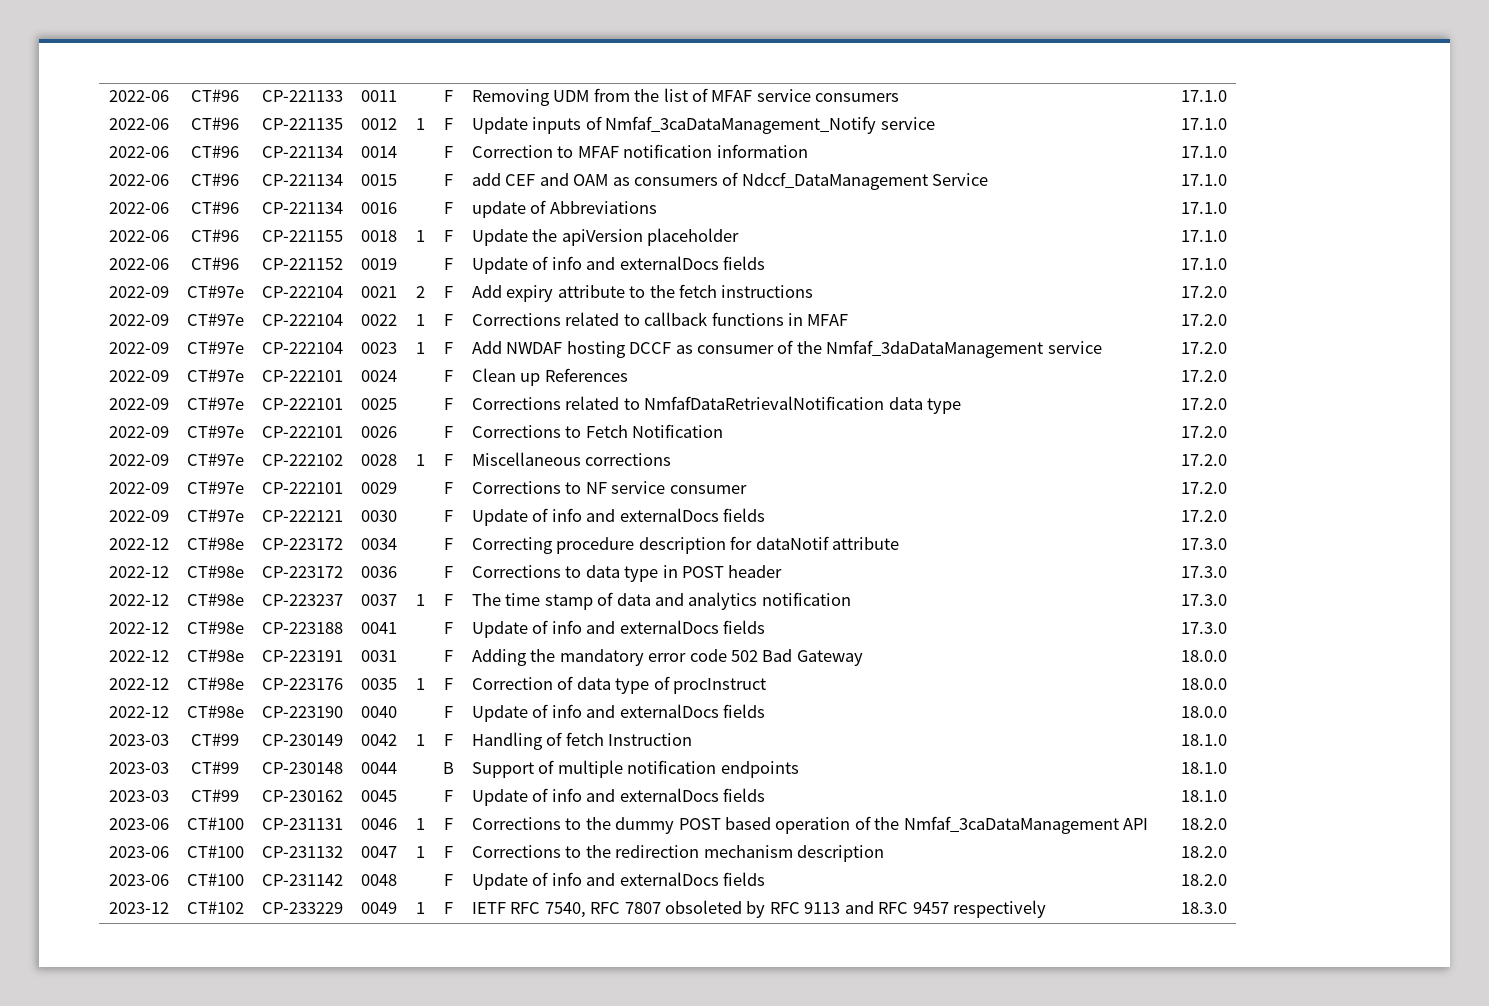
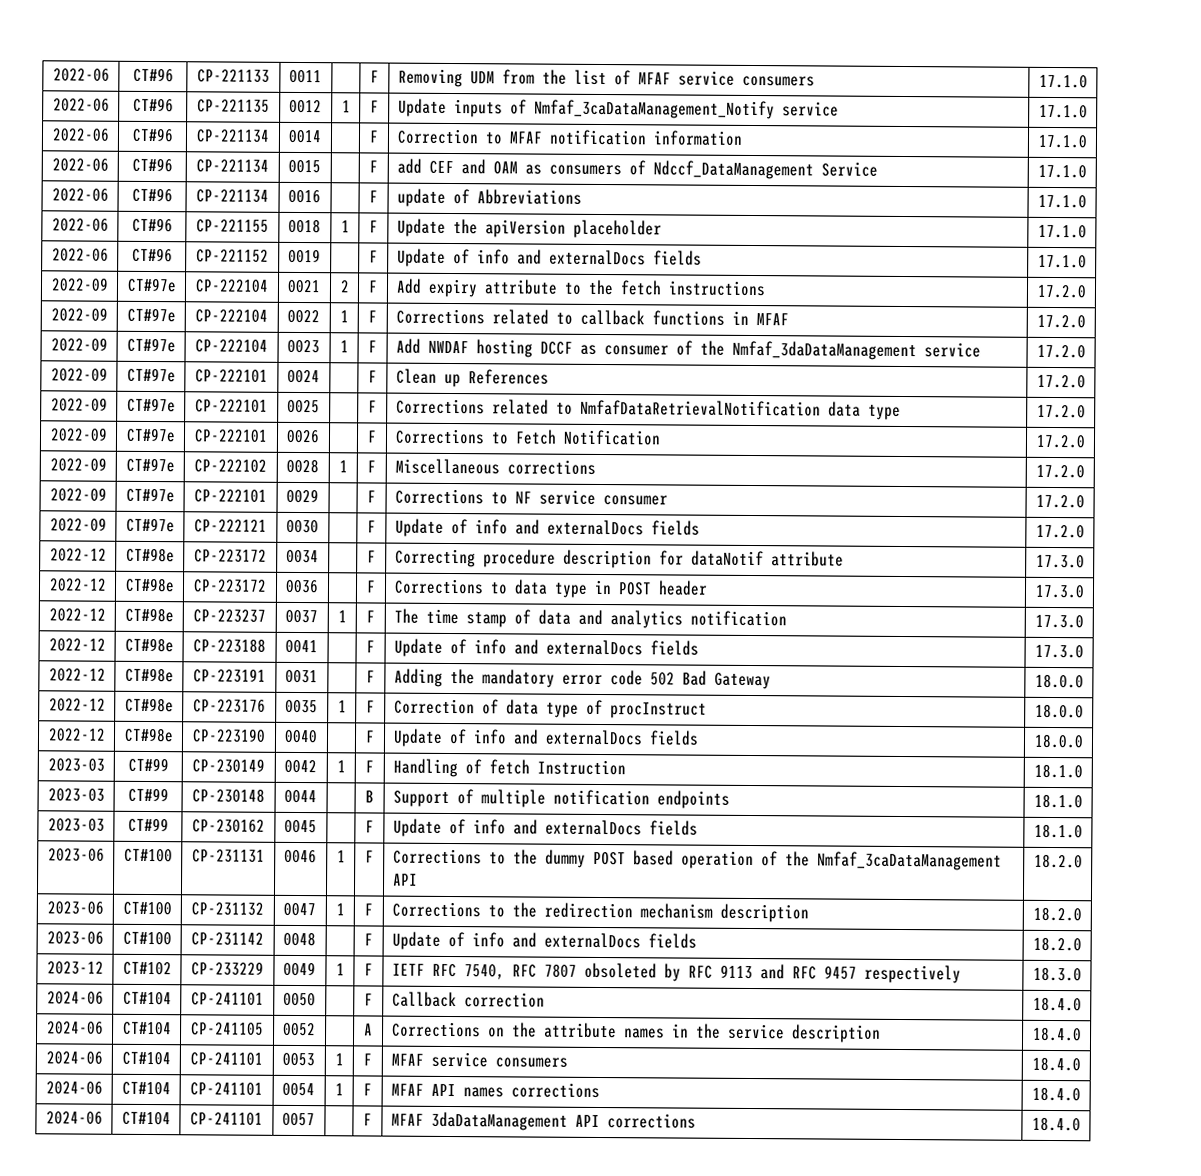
+ 2024-06 | CT#104 | CP-241101 | 0050 | | F | Callback correction | 18.4.0
+ 2024-06 | CT#104 | CP-241105 | 0052 | | A | Corrections on the attribute names in the service description | 18.4.0
+ 2024-06 | CT#104 | CP-241101 | 0053 | 1 | F | MFAF service consumers | 18.4.0
+ 2024-06 | CT#104 | CP-241101 | 0054 | 1 | F | MFAF API names corrections | 18.4.0
+ 2024-06 | CT#104 | CP-241101 | 0057 | | F | MFAF 3daDataManagement API corrections | 18.4.0

